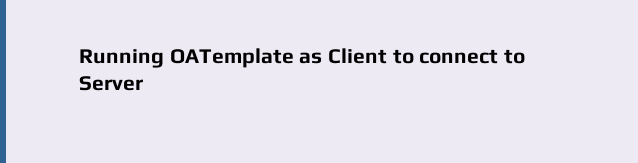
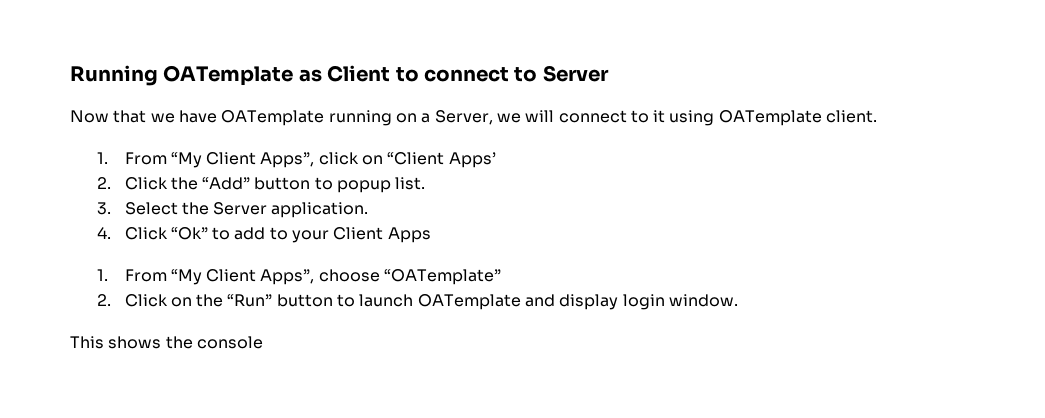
+ Now that we have OATemplate running on a Server, we will connect to it using OATemplate client.
+ 1. From “My Client Apps”, click on “Client Apps’
+ 2. Click the “Add” button to popup list.
+ 3. Select the Server application.
+ 4. Click “Ok” to add to your Client Apps
+ 1. From “My Client Apps”, choose “OATemplate”
+ 2. Click on the “Run” button to launch OATemplate and display login window.
+ This shows the console

